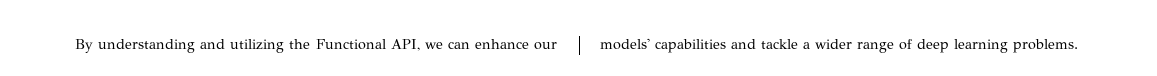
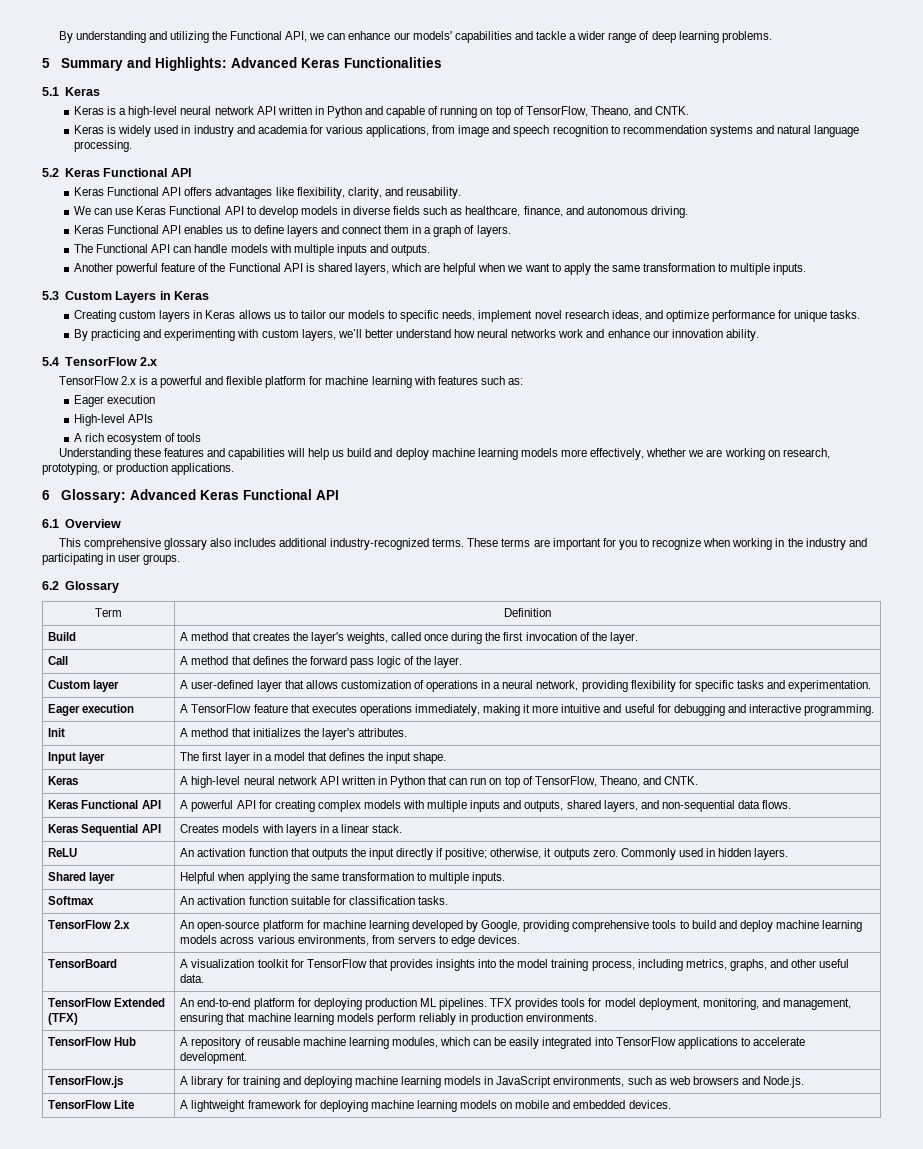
+ 5 Summary and Highlights: Advanced Keras Functionalities
+ 5.1 Keras
+ Keras is a high-level neural network API written in Python and capable of running on top of TensorFlow, Theano, and CNTK.
+ Keras is widely used in industry and academia for various applications, from image and speech recognition to recommendation systems and natural language processing.
+ 5.2 Keras Functional API
+ Keras Functional API offers advantages like flexibility, clarity, and reusability.
+ We can use Keras Functional API to develop models in diverse fields such as healthcare, finance, and autonomous driving.
+ Keras Functional API enables us to define layers and connect them in a graph of layers.
+ The Functional API can handle models with multiple inputs and outputs.
+ Another powerful feature of the Functional API is shared layers, which are helpful when we want to apply the same transformation to multiple inputs.
+ 5.3 Custom Layers in Keras
+ Creating custom layers in Keras allows us to tailor our models to specific needs, implement novel research ideas, and optimize performance for unique tasks.
+ By practicing and experimenting with custom layers, we’ll better understand how neural networks work and enhance our innovation ability.
+ 5.4 TensorFlow 2.x
+ TensorFlow 2.x is a powerful and flexible platform for machine learning with features such as:
+ Eager execution
+ High-level APIs
+ A rich ecosystem of tools
+ Understanding these features and capabilities will help us build and deploy machine learning models more effectively, whether we are working on research, prototyping, or production applications.
+ 6 Glossary: Advanced Keras Functional API
+ 6.1 Overview
+ This comprehensive glossary also includes additional industry-recognized terms. These terms are important for you to recognize when working in the industry and participating in user groups.
+ 6.2 Glossary
+ Term | Definition
+ Build | A method that creates the layer's weights, called once during the first invocation of the layer.
+ Call | A method that defines the forward pass logic of the layer.
+ Custom layer | A user-defined layer that allows customization of operations in a neural network, providing flexibility for specific tasks and experimentation.
+ Eager execution | A TensorFlow feature that executes operations immediately, making it more intuitive and useful for debugging and interactive programming.
+ Init | A method that initializes the layer's attributes.
+ Input layer | The first layer in a model that defines the input shape.
+ Keras | A high-level neural network API written in Python that can run on top of TensorFlow, Theano, and CNTK.
+ Keras Functional API | A powerful API for creating complex models with multiple inputs and outputs, shared layers, and non-sequential data flows.
+ Keras Sequential API | Creates models with layers in a linear stack.
+ ReLU | An activation function that outputs the input directly if positive; otherwise, it outputs zero. Commonly used in hidden layers.
+ Shared layer | Helpful when applying the same transformation to multiple inputs.
+ Softmax | An activation function suitable for classification tasks.
+ TensorFlow 2.x | An open-source platform for machine learning developed by Google, providing comprehensive tools to build and deploy machine learning models across various environments, from servers to edge devices.
+ TensorBoard | A visualization toolkit for TensorFlow that provides insights into the model training process, including metrics, graphs, and other useful data.
+ TensorFlow Extended (TFX) | An end-to-end platform for deploying production ML pipelines. TFX provides tools for model deployment, monitoring, and management, ensuring that machine learning models perform reliably in production environments.
+ TensorFlow Hub | A repository of reusable machine learning modules, which can be easily integrated into TensorFlow applications to accelerate development.
+ TensorFlow.js | A library for training and deploying machine learning models in JavaScript environments, such as web browsers and Node.js.
+ TensorFlow Lite | A lightweight framework for deploying machine learning models on mobile and embedded devices.

